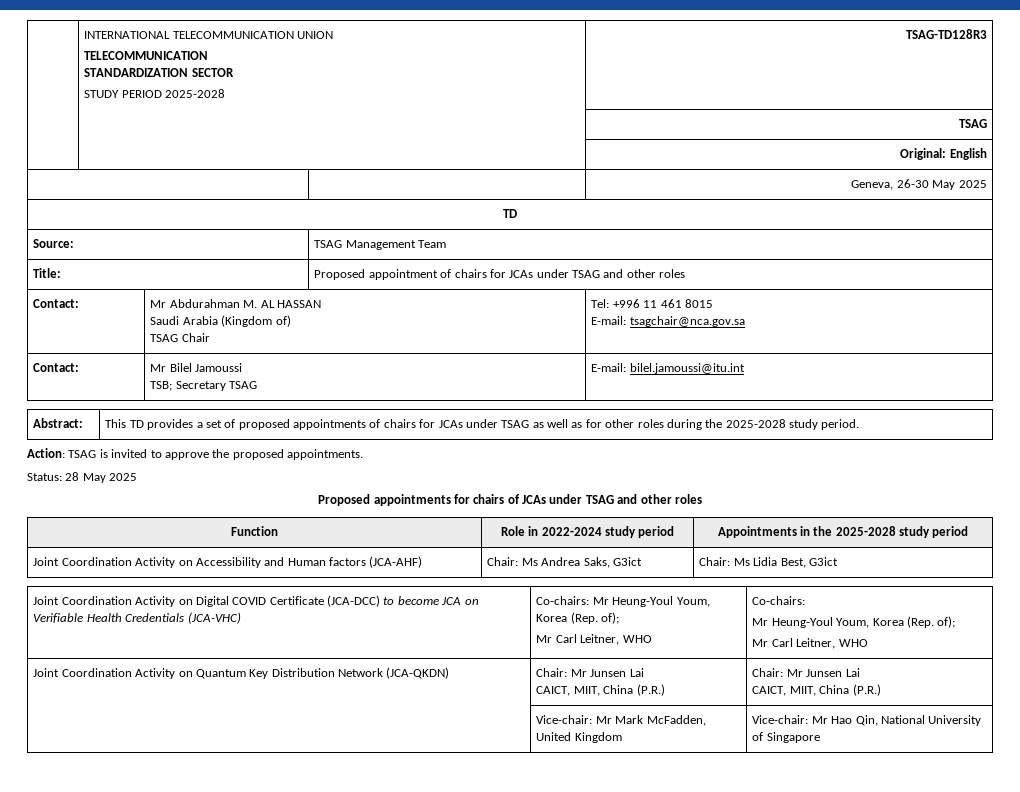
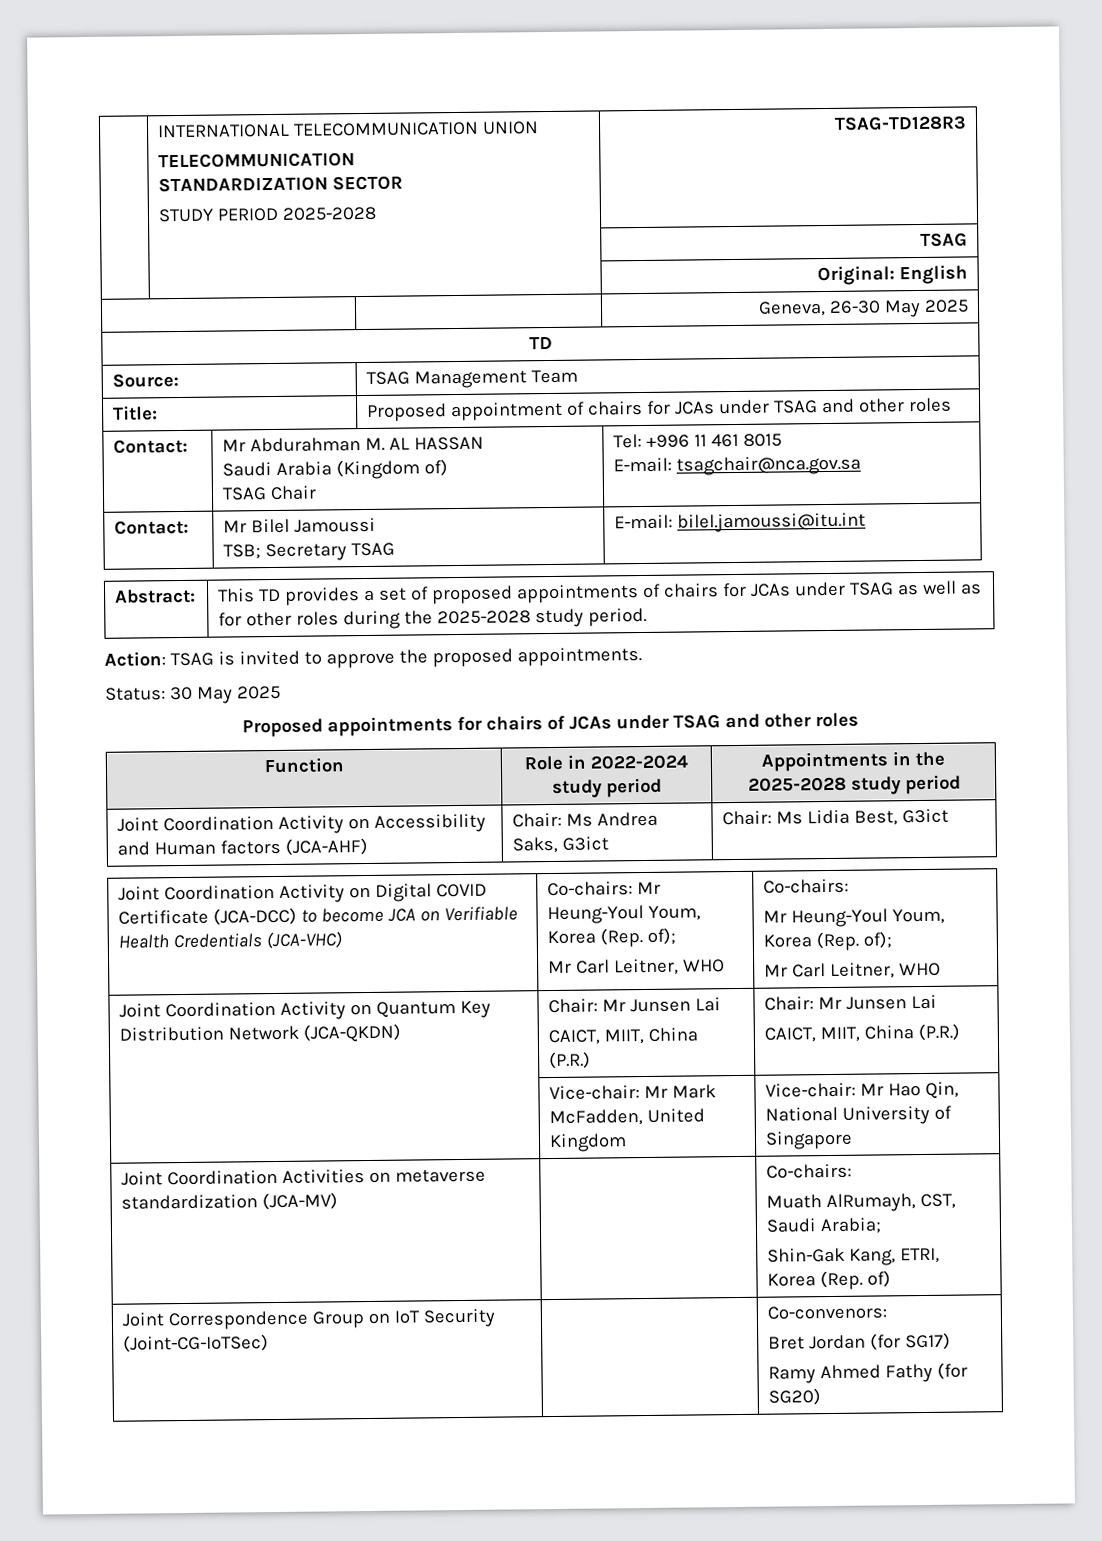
- Status: 28 May 2025
+ Status: 30 May 2025
+ Joint Coordination Activities on metaverse standardization (JCA-MV) | | Co-chairs:
+ Muath AlRumayh, CST, Saudi Arabia;
+ Shin-Gak Kang, ETRI, Korea (Rep. of)
+ Joint Correspondence Group on IoT Security (Joint-CG-IoTSec) | | Co-convenors:
+ Bret Jordan (for SG17)
+ Ramy Ahmed Fathy (for SG20)

